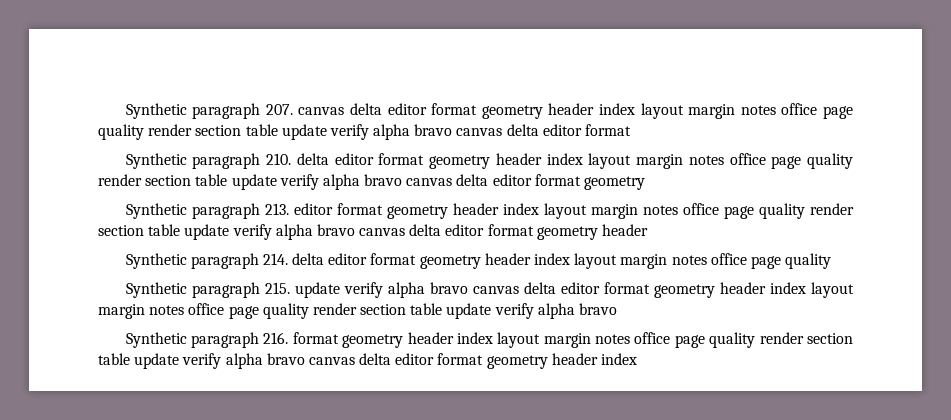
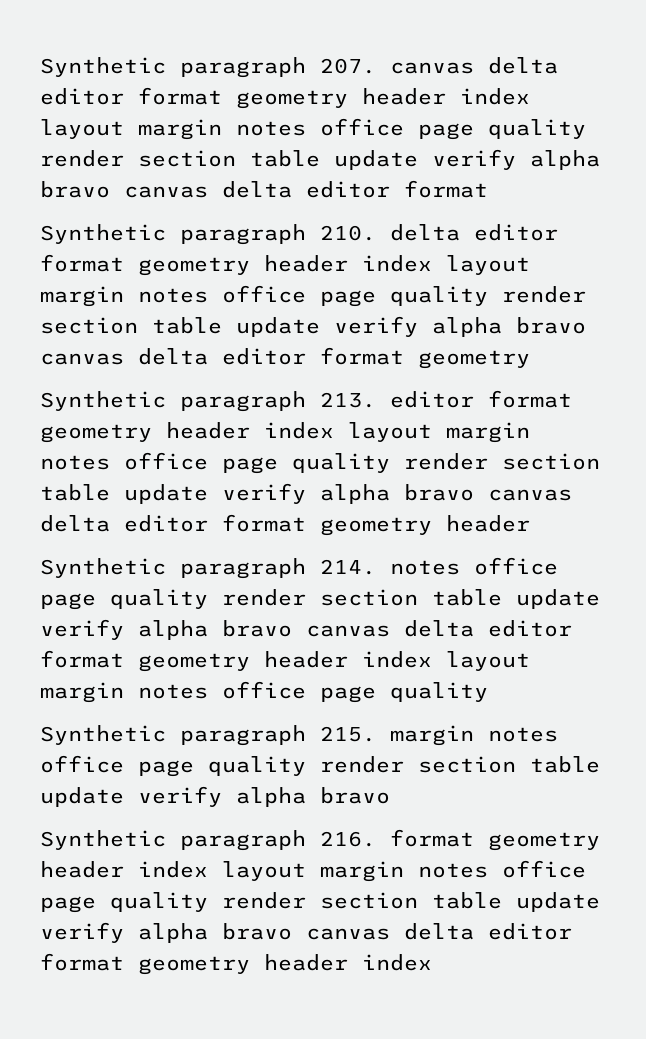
- Synthetic paragraph 214. delta editor format geometry header index layout margin notes office page quality
+ Synthetic paragraph 214. notes office page quality render section table update verify alpha bravo canvas delta editor format geometry header index layout margin notes office page quality
- Synthetic paragraph 215. update verify alpha bravo canvas delta editor format geometry header index layout margin notes office page quality render section table update verify alpha bravo
+ Synthetic paragraph 215. margin notes office page quality render section table update verify alpha bravo

